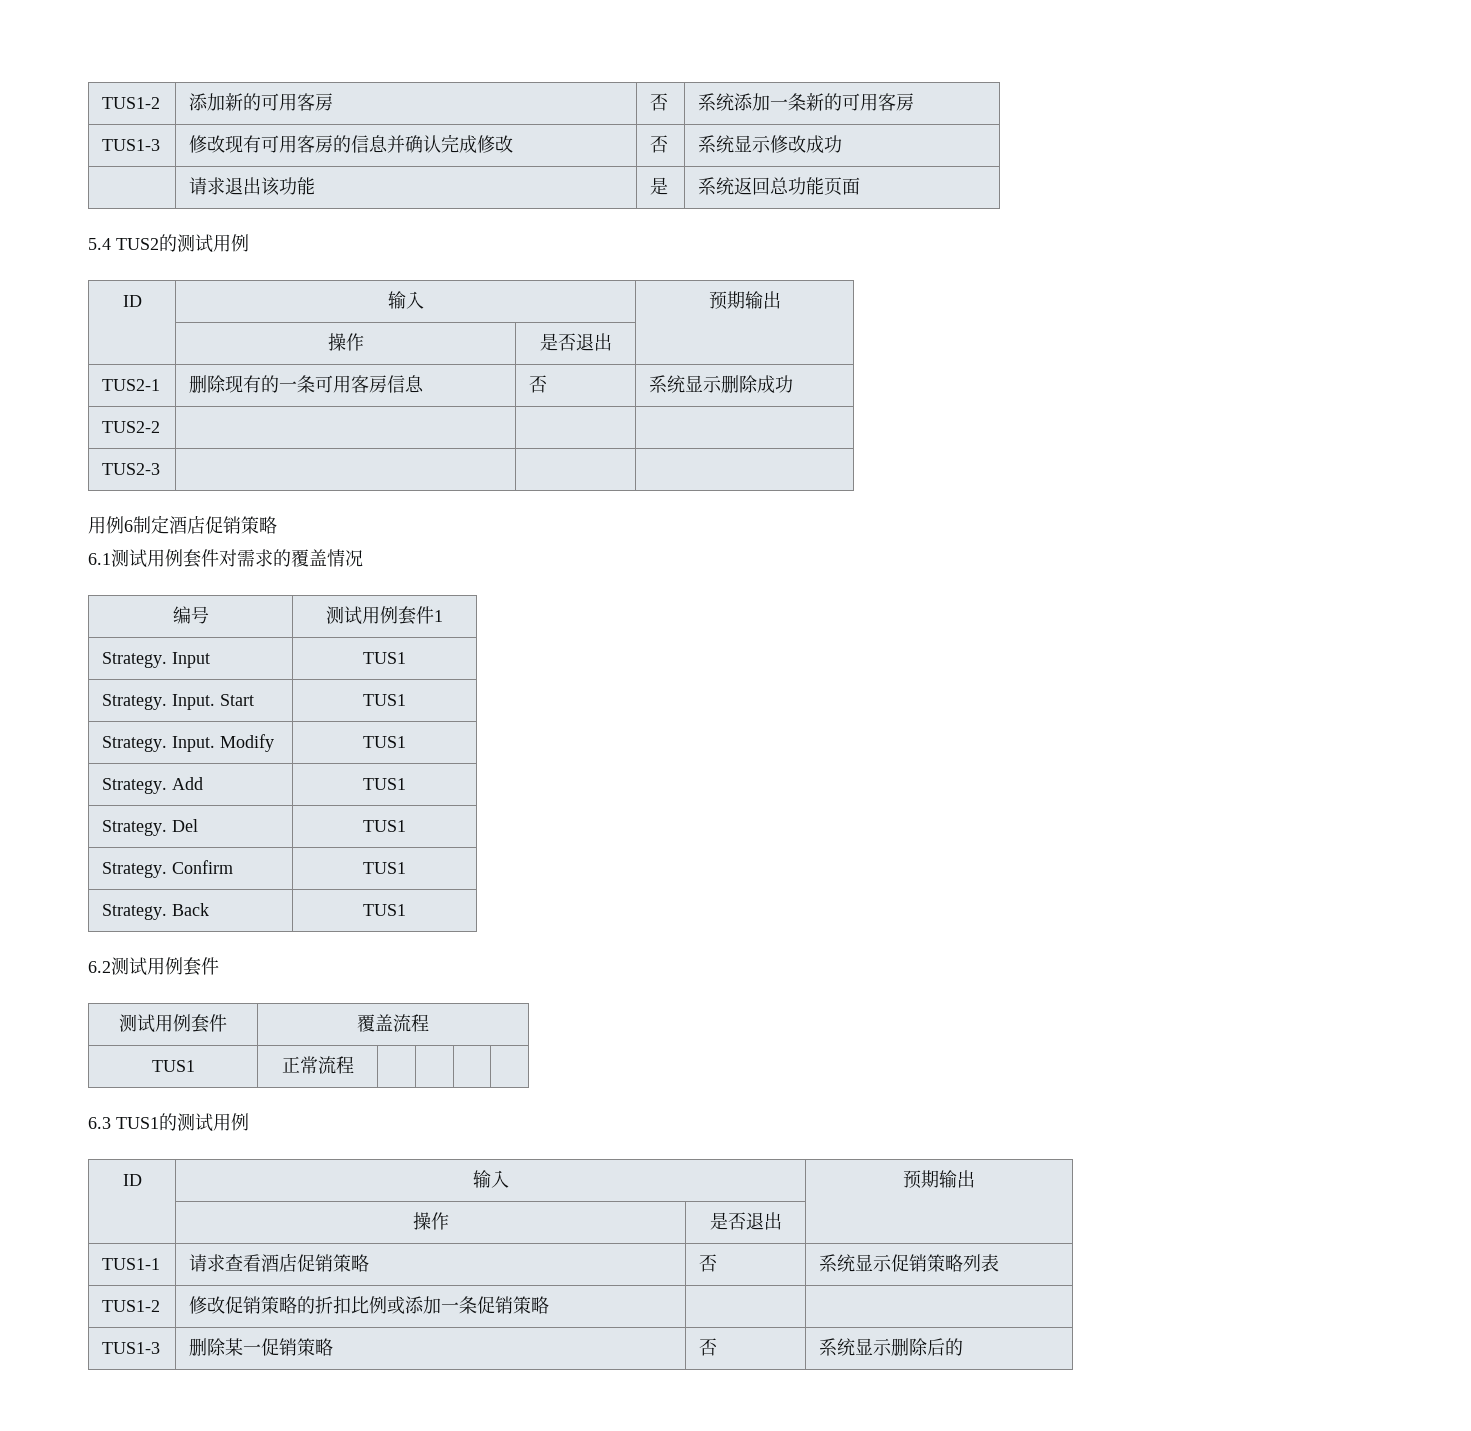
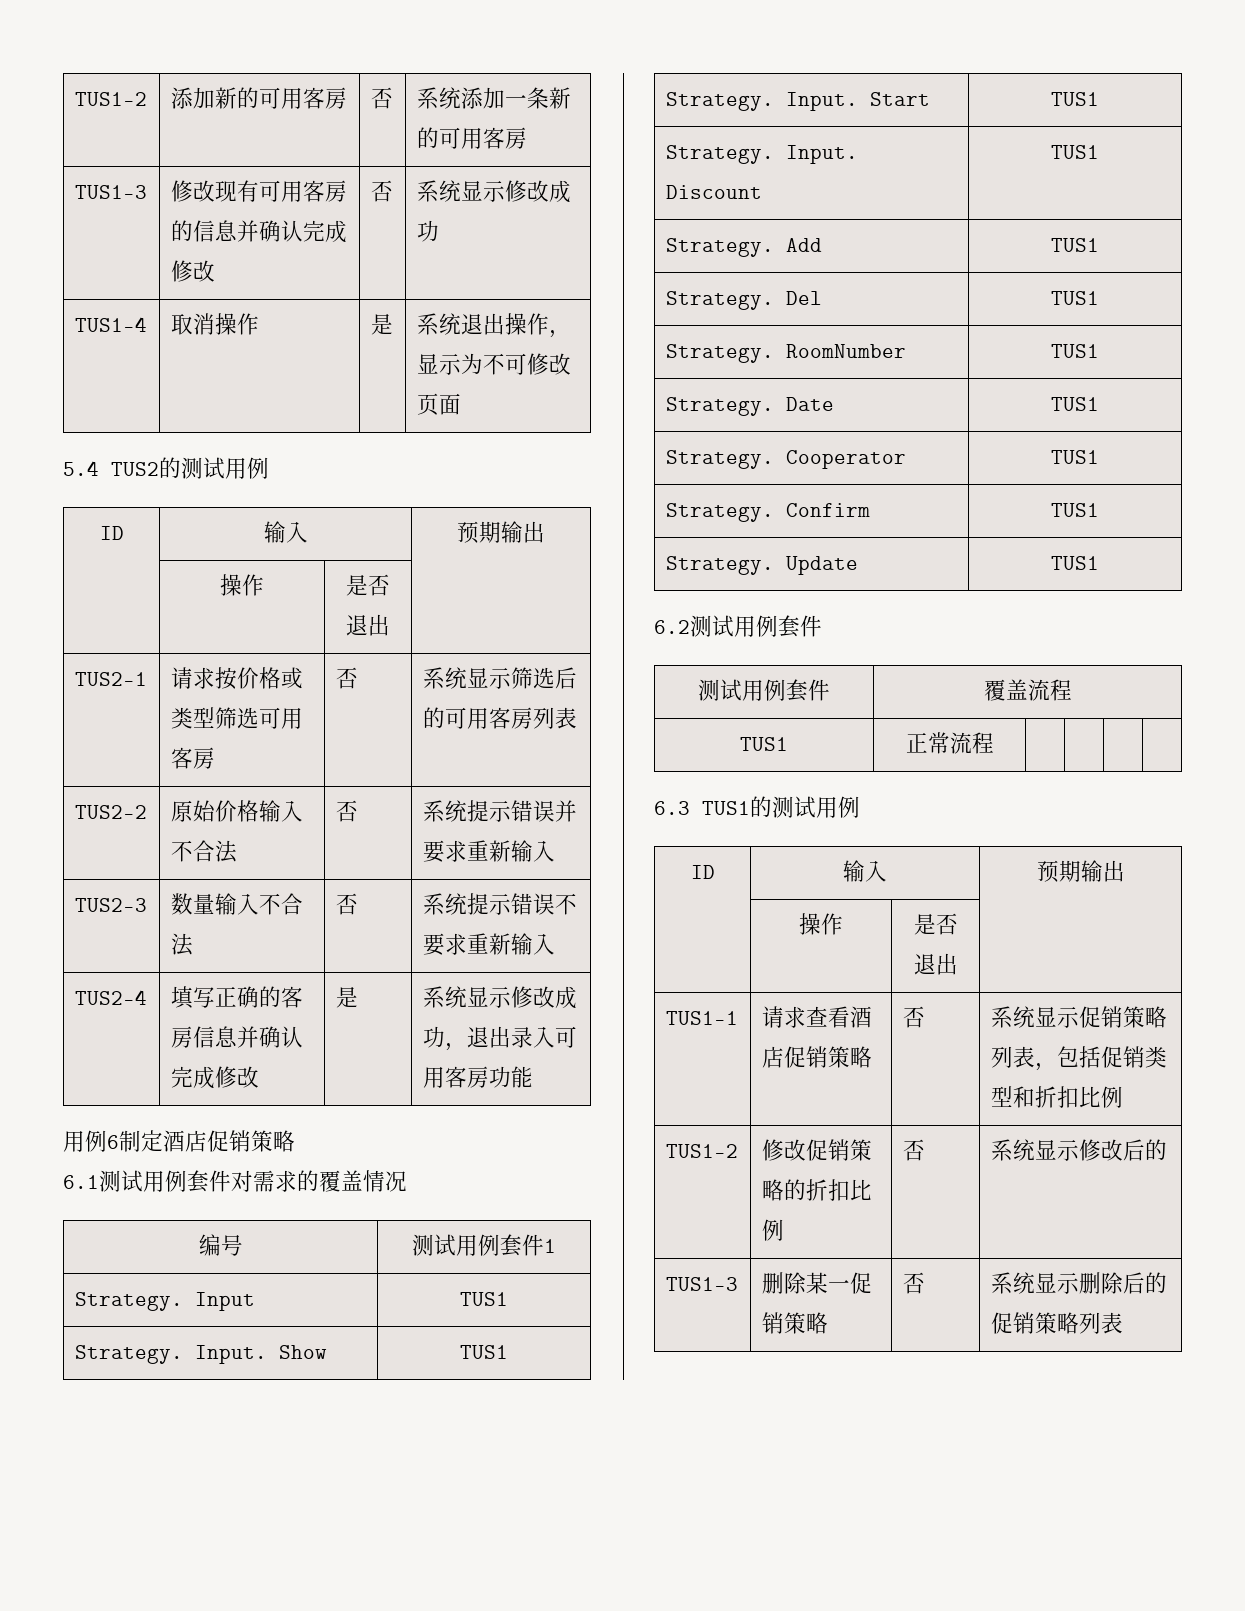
- | 请求退出该功能 | 是 | 系统返回总功能页面
+ TUS1-4 | 取消操作 | 是 | 系统退出操作，显示为不可修改页面
- TUS2-1 | 删除现有的一条可用客房信息 | 否 | 系统显示删除成功
- TUS2-2 | | |
- TUS2-3 | | |
+ TUS2-1 | 请求按价格或类型筛选可用客房 | 否 | 系统显示筛选后的可用客房列表
+ TUS2-2 | 原始价格输入不合法 | 否 | 系统提示错误并要求重新输入
+ TUS2-3 | 数量输入不合法 | 否 | 系统提示错误不要求重新输入
+ TUS2-4 | 填写正确的客房信息并确认完成修改 | 是 | 系统显示修改成功，退出录入可用客房功能
+ Strategy. Input. Show | TUS1
- Strategy. Input. Modify | TUS1
+ Strategy. Input. Discount | TUS1
+ Strategy. RoomNumber | TUS1
+ Strategy. Date | TUS1
+ Strategy. Cooperator | TUS1
- Strategy. Back | TUS1
+ Strategy. Update | TUS1
- TUS1-1 | 请求查看酒店促销策略 | 否 | 系统显示促销策略列表
+ TUS1-1 | 请求查看酒店促销策略 | 否 | 系统显示促销策略列表，包括促销类型和折扣比例
- TUS1-2 | 修改促销策略的折扣比例或添加一条促销策略 | |
+ TUS1-2 | 修改促销策略的折扣比例 | 否 | 系统显示修改后的
- TUS1-3 | 删除某一促销策略 | 否 | 系统显示删除后的
+ TUS1-3 | 删除某一促销策略 | 否 | 系统显示删除后的促销策略列表

